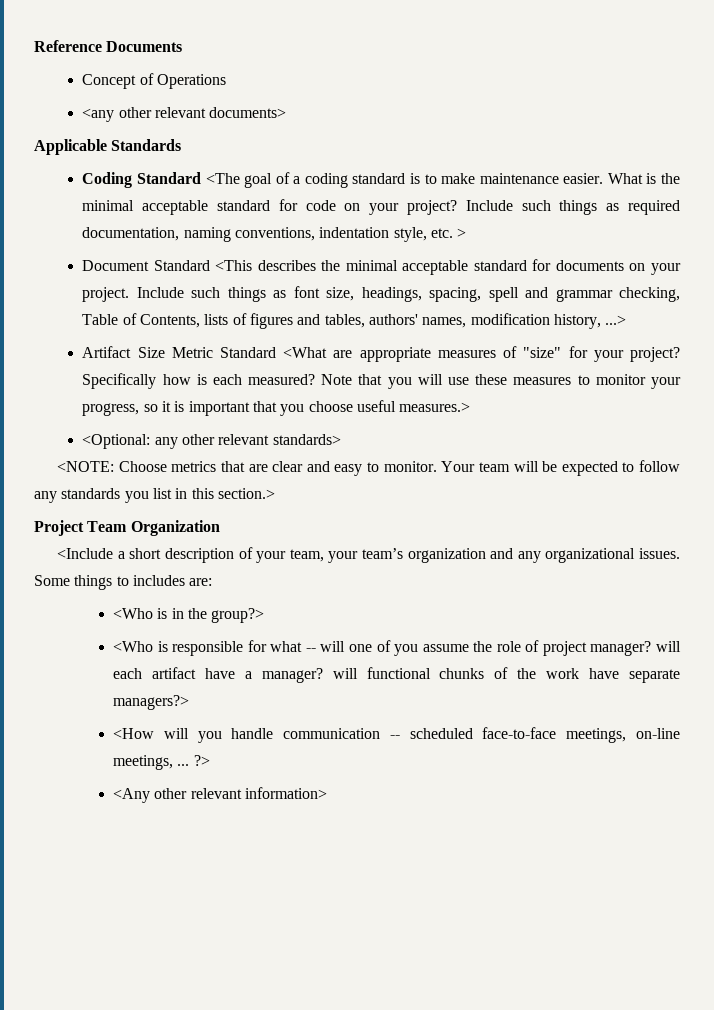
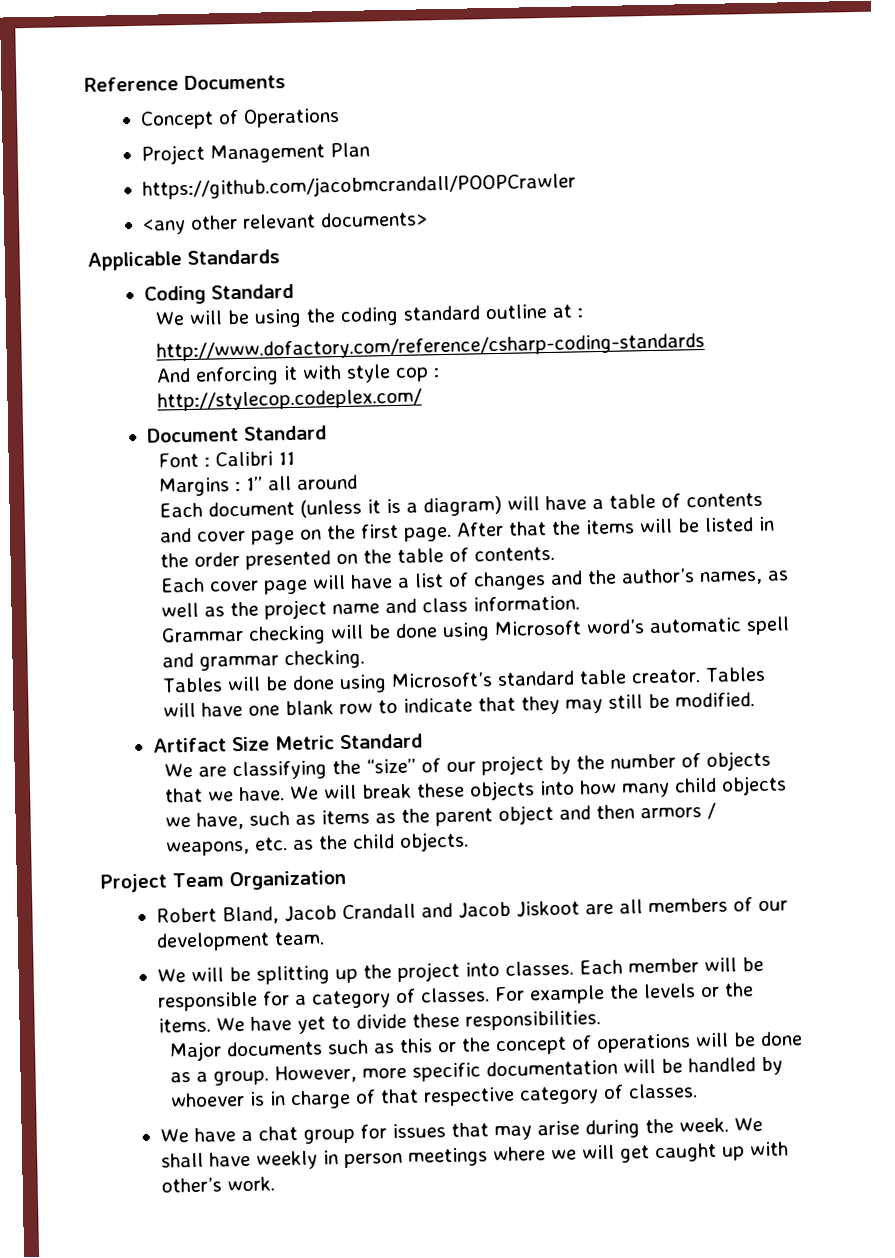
+ Project Management Plan
+ https://github.com/jacobmcrandall/POOPCrawler
- Coding Standard <The goal of a coding standard is to make maintenance easier. What is the minimal acceptable standard for code on your project? Include such things as required documentation, naming conventions, indentation style, etc. >
- Document Standard <This describes the minimal acceptable standard for documents on your project. Include such things as font size, headings, spacing, spell and grammar checking, Table of Contents, lists of figures and tables, authors' names, modification history, ...>
- Artifact Size Metric Standard <What are appropriate measures of "size" for your project? Specifically how is each measured? Note that you will use these measures to monitor your progress, so it is important that you choose useful measures.>
- <Optional: any other relevant standards>
- <NOTE: Choose metrics that are clear and easy to monitor. Your team will be expected to follow any standards you list in this section.>
+ Coding Standard
+ We will be using the coding standard outline at :
+ http://www.dofactory.com/reference/csharp-coding-standards
+ And enforcing it with style cop :
+ http://stylecop.codeplex.com/
+ Document Standard
+ Font : Calibri 11
+ Margins : 1” all around
+ Each document (unless it is a diagram) will have a table of contents and cover page on the first page. After that the items will be listed in the order presented on the table of contents.
+ Each cover page will have a list of changes and the author’s names, as well as the project name and class information.
+ Grammar checking will be done using Microsoft word’s automatic spell and grammar checking.
+ Tables will be done using Microsoft’s standard table creator. Tables will have one blank row to indicate that they may still be modified.
+ Artifact Size Metric Standard
+ We are classifying the “size” of our project by the number of objects that we have. We will break these objects into how many child objects we have, such as items as the parent object and then armors / weapons, etc. as the child objects.
  Project Team Organization
- <Include a short description of your team, your team’s organization and any organizational issues. Some things to includes are:
- <Who is in the group?>
- <Who is responsible for what -- will one of you assume the role of project manager? will each artifact have a manager? will functional chunks of the work have separate managers?>
- <How will you handle communication -- scheduled face-to-face meetings, on-line meetings, ... ?>
- <Any other relevant information>
+ Robert Bland, Jacob Crandall and Jacob Jiskoot are all members of our development team.
+ We will be splitting up the project into classes. Each member will be responsible for a category of classes. For example the levels or the items. We have yet to divide these responsibilities.
+ Major documents such as this or the concept of operations will be done as a group. However, more specific documentation will be handled by whoever is in charge of that respective category of classes.
+ We have a chat group for issues that may arise during the week. We shall have weekly in person meetings where we will get caught up with other’s work.

